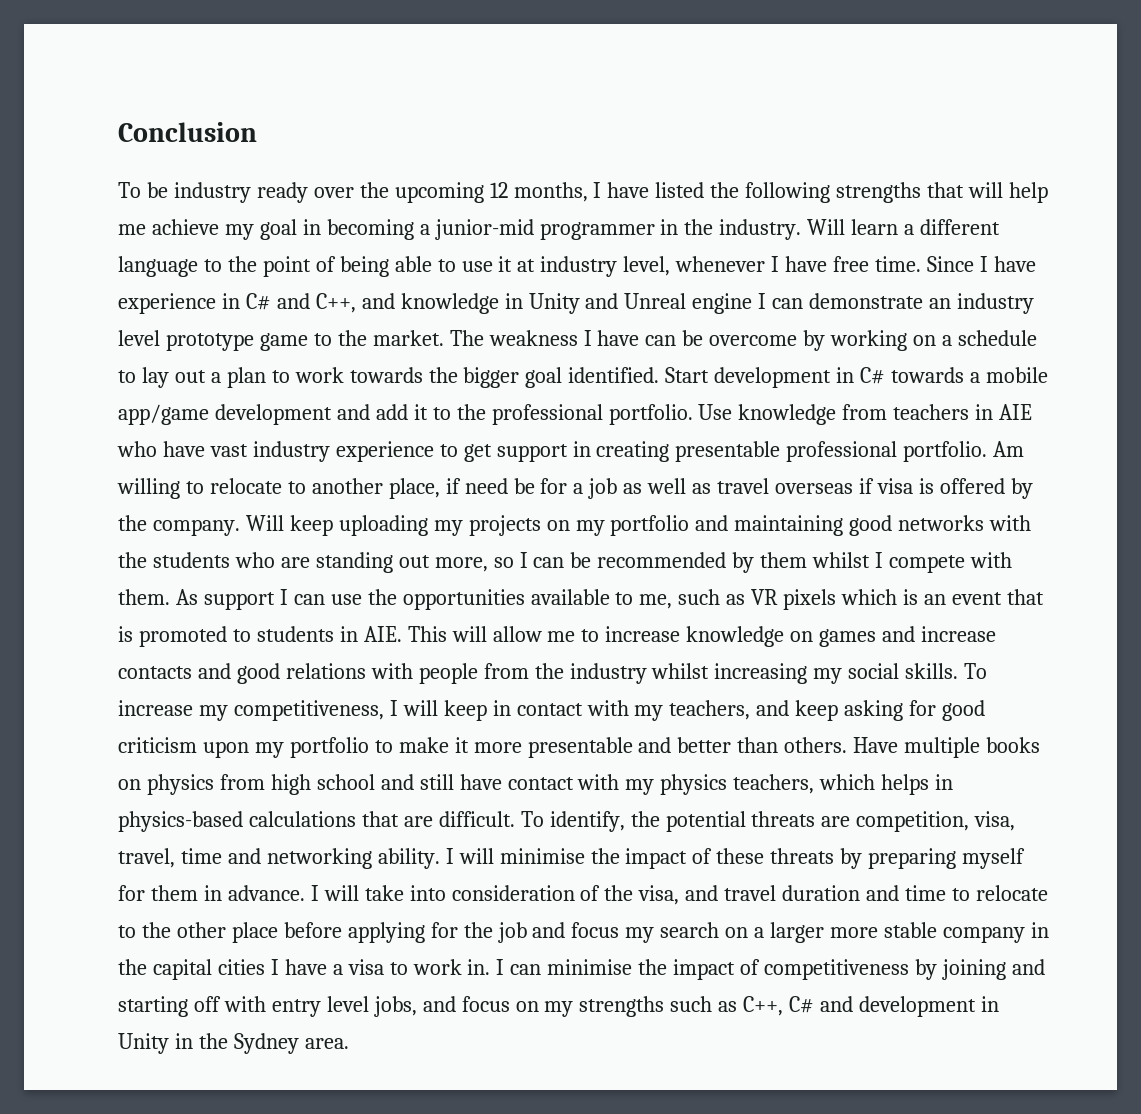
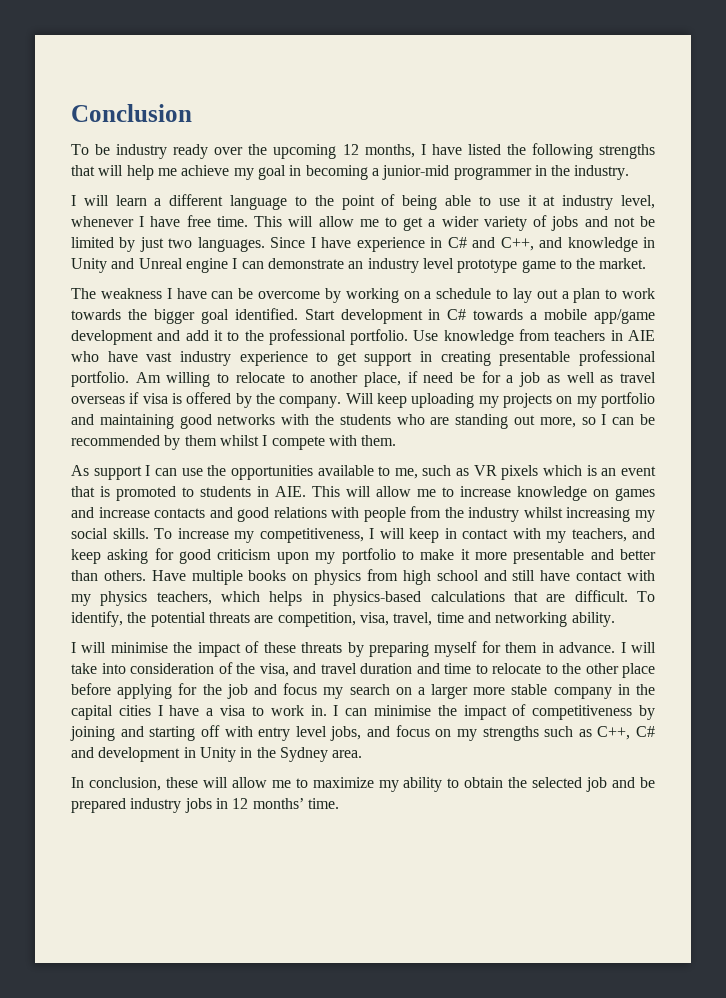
- To be industry ready over the upcoming 12 months, I have listed the following strengths that will help me achieve my goal in becoming a junior-mid programmer in the industry. Will learn a different language to the point of being able to use it at industry level, whenever I have free time.
+ To be industry ready over the upcoming 12 months, I have listed the following strengths that will help me achieve my goal in becoming a junior-mid programmer in the industry.
+ I will learn a different language to the point of being able to use it at industry level, whenever I have free time.
+ This will allow me to get a wider variety of jobs and not be limited by just two languages.
- Since I have experience in C# and C++, and knowledge in Unity and Unreal engine I can demonstrate an industry level prototype game to the market. The weakness I have can be overcome by working on a schedule to lay out a plan to work towards the bigger goal identified.
+ Since I have experience in C# and C++, and knowledge in Unity and Unreal engine I can demonstrate an industry level prototype game to the market.
+ The weakness I have can be overcome by working on a schedule to lay out a plan to work towards the bigger goal identified.
- Will keep uploading my projects on my portfolio and maintaining good networks with the students who are standing out more, so I can be recommended by them whilst I compete with them. As support I can use the opportunities available to me, such as VR pixels which is an event that is promoted to students in AIE. This will allow me to increase knowledge on games and increase contacts and good relations with people from the industry whilst increasing my social skills.
+ Will keep uploading my projects on my portfolio and maintaining good networks with the students who are standing out more, so I can be recommended by them whilst I compete with them.
+ As support I can use the opportunities available to me, such as VR pixels which is an event that is promoted to students in AIE. This will allow me to increase knowledge on games and increase contacts and good relations with people from the industry whilst increasing my social skills.
- To identify, the potential threats are competition, visa, travel, time and networking ability. I will minimise the impact of these threats by preparing myself for them in advance.
+ To identify, the potential threats are competition, visa, travel, time and networking ability.
+ I will minimise the impact of these threats by preparing myself for them in advance.
+ In conclusion, these will allow me to maximize my ability to obtain the selected job and be prepared industry jobs in 12 months’ time.

